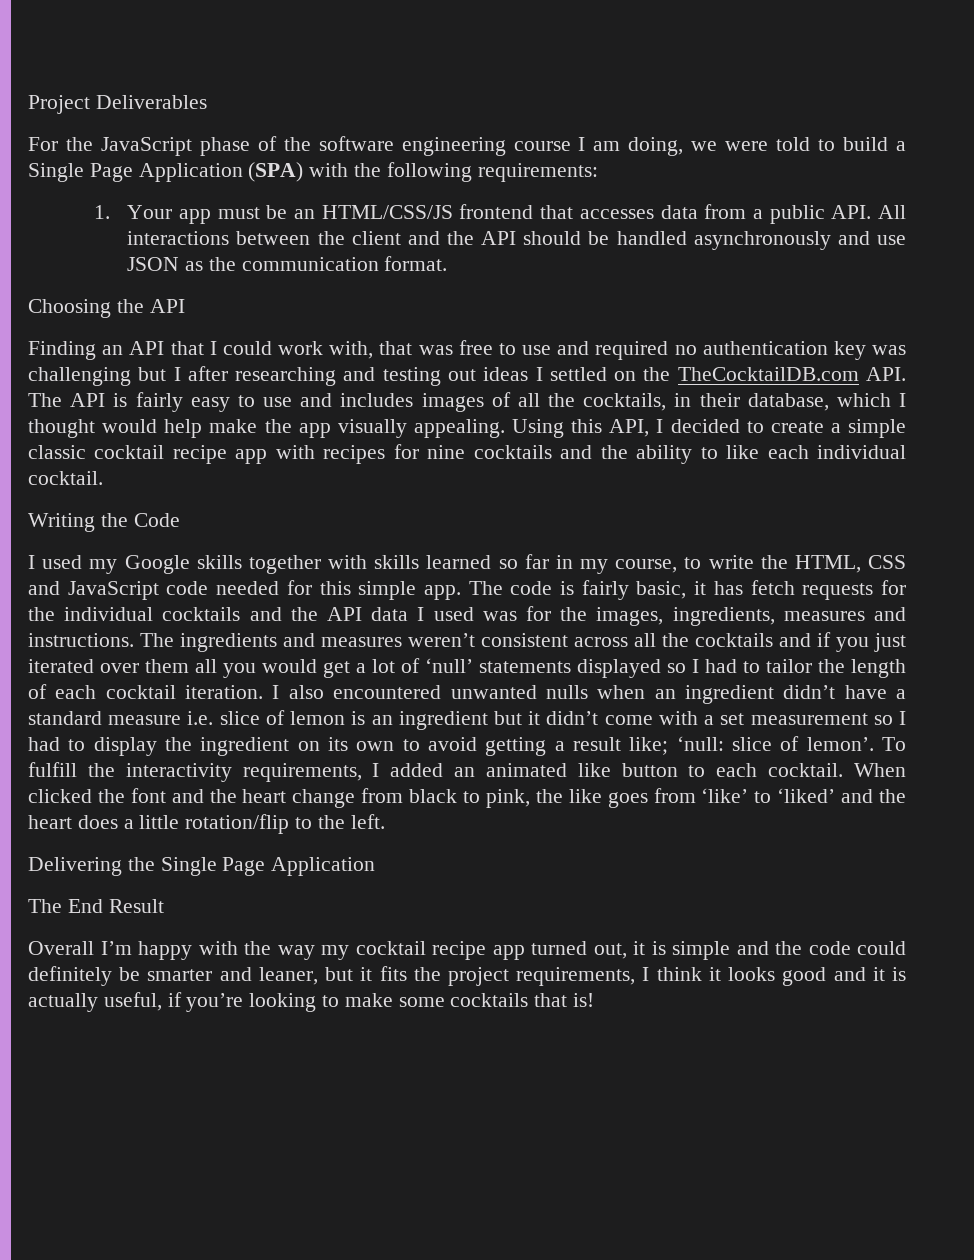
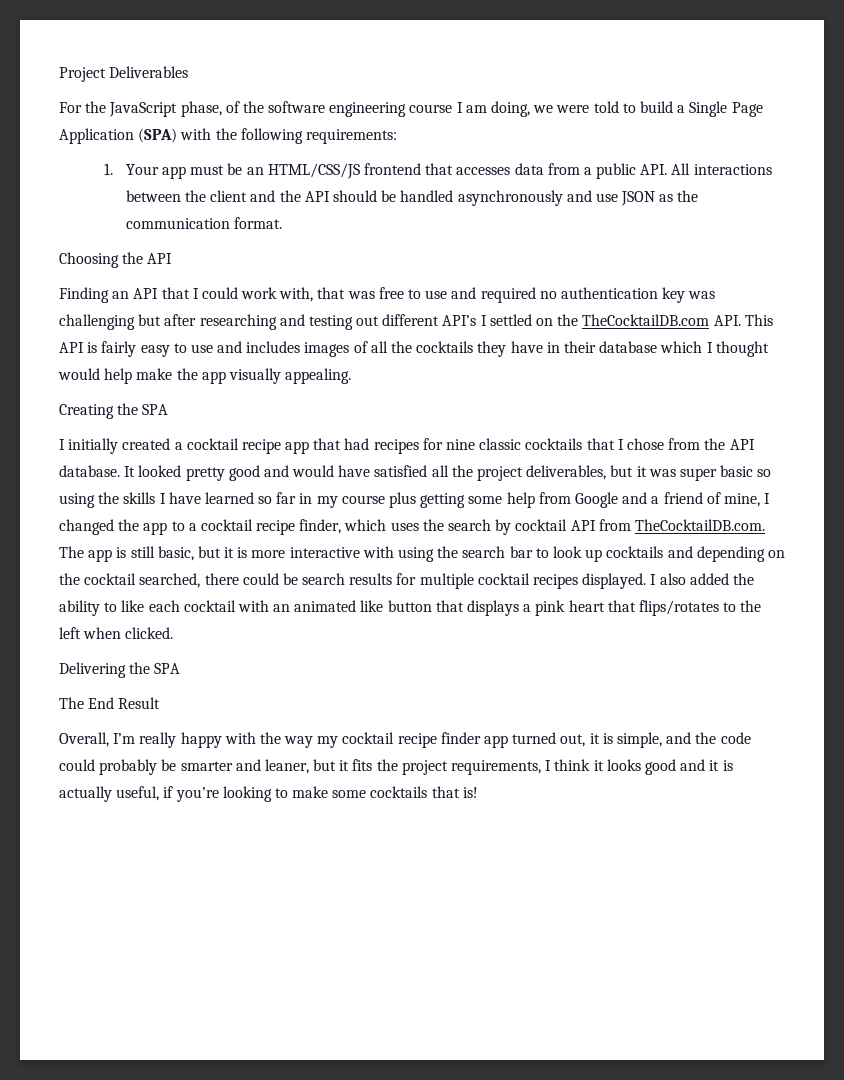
- For the JavaScript phase of the software engineering course I am doing, we were told to build a Single Page Application (SPA) with the following requirements:
+ For the JavaScript phase, of the software engineering course I am doing, we were told to build a Single Page Application (SPA) with the following requirements:
- Finding an API that I could work with, that was free to use and required no authentication key was challenging but I after researching and testing out ideas I settled on the TheCocktailDB.com API. The API is fairly easy to use and includes images of all the cocktails, in their database, which I thought would help make the app visually appealing. Using this API, I decided to create a simple classic cocktail recipe app with recipes for nine cocktails and the ability to like each individual cocktail.
- Writing the Code
- I used my Google skills together with skills learned so far in my course, to write the HTML, CSS and JavaScript code needed for this simple app. The code is fairly basic, it has fetch requests for the individual cocktails and the API data I used was for the images, ingredients, measures and instructions. The ingredients and measures weren’t consistent across all the cocktails and if you just iterated over them all you would get a lot of ‘null’ statements displayed so I had to tailor the length of each cocktail iteration. I also encountered unwanted nulls when an ingredient didn’t have a standard measure i.e. slice of lemon is an ingredient but it didn’t come with a set measurement so I had to display the ingredient on its own to avoid getting a result like; ‘null: slice of lemon’. To fulfill the interactivity requirements, I added an animated like button to each cocktail. When clicked the font and the heart change from black to pink, the like goes from ‘like’ to ‘liked’ and the heart does a little rotation/flip to the left.
+ Finding an API that I could work with, that was free to use and required no authentication key was challenging but after researching and testing out different API’s I settled on the TheCocktailDB.com API. This API is fairly easy to use and includes images of all the cocktails they have in their database which I thought would help make the app visually appealing.
+ Creating the SPA
+ I initially created a cocktail recipe app that had recipes for nine classic cocktails that I chose from the API database. It looked pretty good and would have satisfied all the project deliverables, but it was super basic so using the skills I have learned so far in my course plus getting some help from Google and a friend of mine, I changed the app to a cocktail recipe finder, which uses the search by cocktail API from TheCocktailDB.com. The app is still basic, but it is more interactive with using the search bar to look up cocktails and depending on the cocktail searched, there could be search results for multiple cocktail recipes displayed. I also added the ability to like each cocktail with an animated like button that displays a pink heart that flips/rotates to the left when clicked.
- Delivering the Single Page Application
+ Delivering the SPA
- Overall I’m happy with the way my cocktail recipe app turned out, it is simple and the code could definitely be smarter and leaner, but it fits the project requirements, I think it looks good and it is actually useful, if you’re looking to make some cocktails that is!
+ Overall, I’m really happy with the way my cocktail recipe finder app turned out, it is simple, and the code could probably be smarter and leaner, but it fits the project requirements, I think it looks good and it is actually useful, if you’re looking to make some cocktails that is!

